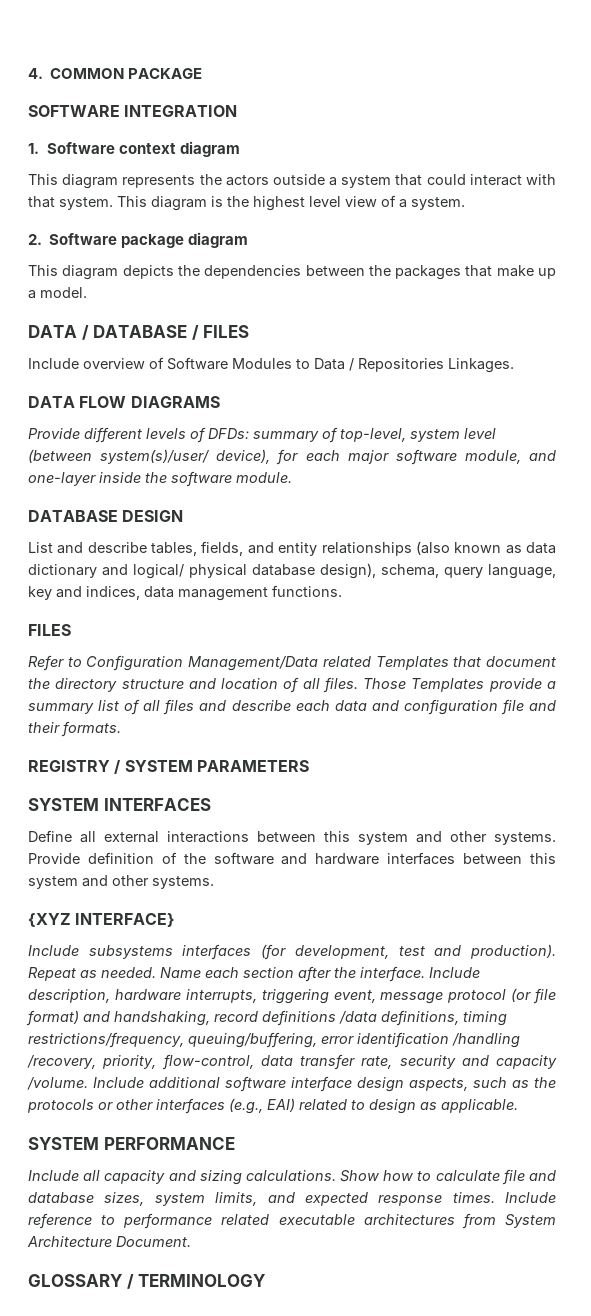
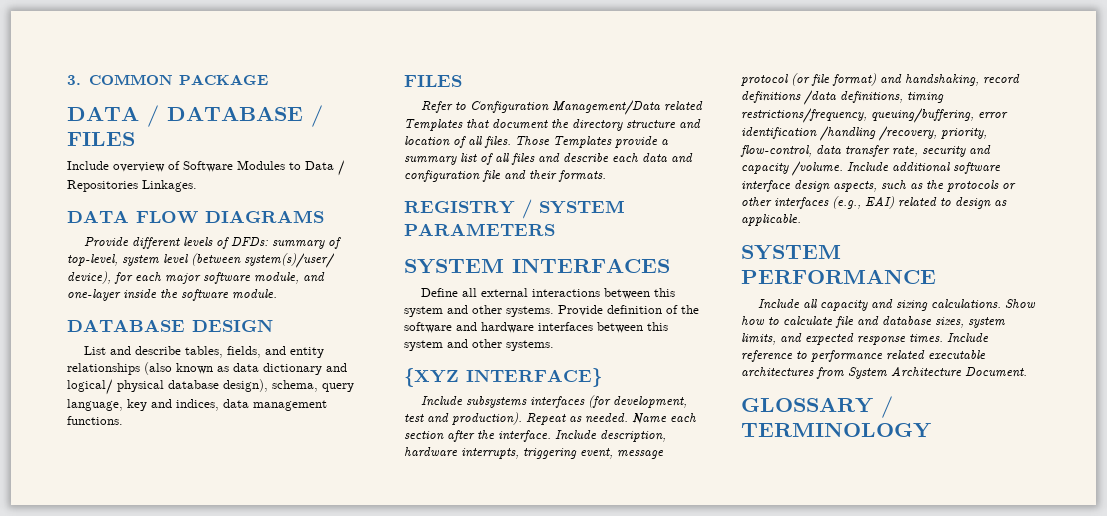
- 4. COMMON PACKAGE
+ 3. COMMON PACKAGE
- SOFTWARE INTEGRATION
- 1. Software context diagram
- This diagram represents the actors outside a system that could interact with that system. This diagram is the highest level view of a system.
- 2. Software package diagram
- This diagram depicts the dependencies between the packages that make up a model.

